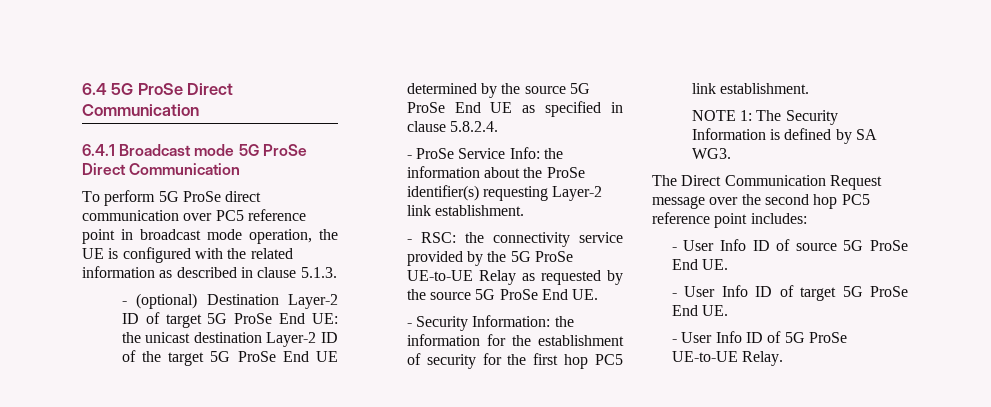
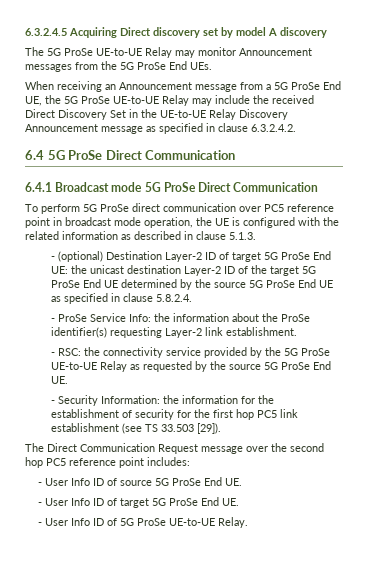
+ 6.3.2.4.5 Acquiring Direct discovery set by model A discovery
+ The 5G ProSe UE-to-UE Relay may monitor Announcement messages from the 5G ProSe End UEs.
+ When receiving an Announcement message from a 5G ProSe End UE, the 5G ProSe UE-to-UE Relay may include the received Direct Discovery Set in the UE-to-UE Relay Discovery Announcement message as specified in clause 6.3.2.4.2.
- - Security Information: the information for the establishment of security for the first hop PC5 link establishment.
- NOTE 1: The Security Information is defined by SA WG3.
+ - Security Information: the information for the establishment of security for the first hop PC5 link establishment (see TS 33.503 [29]).

